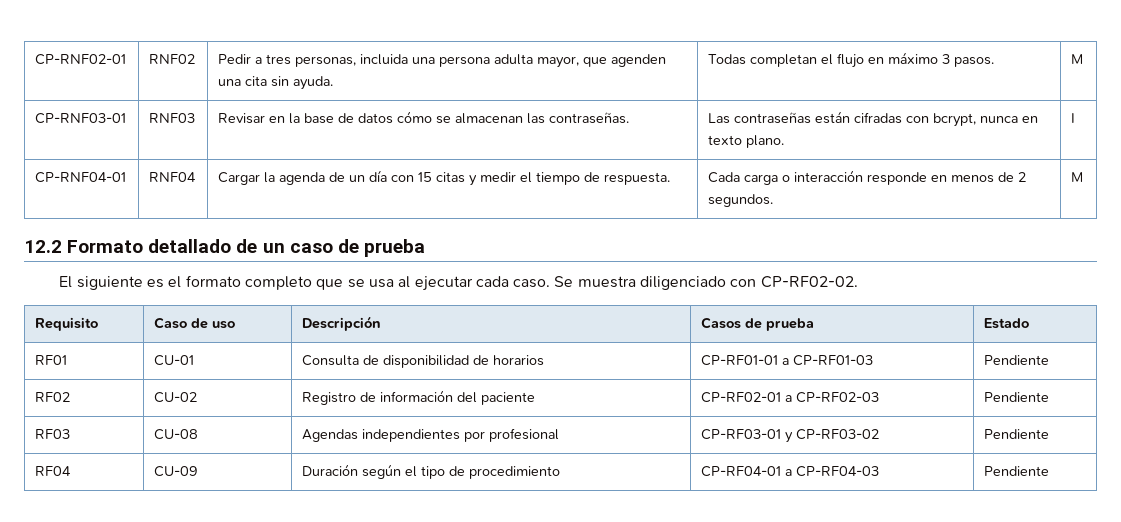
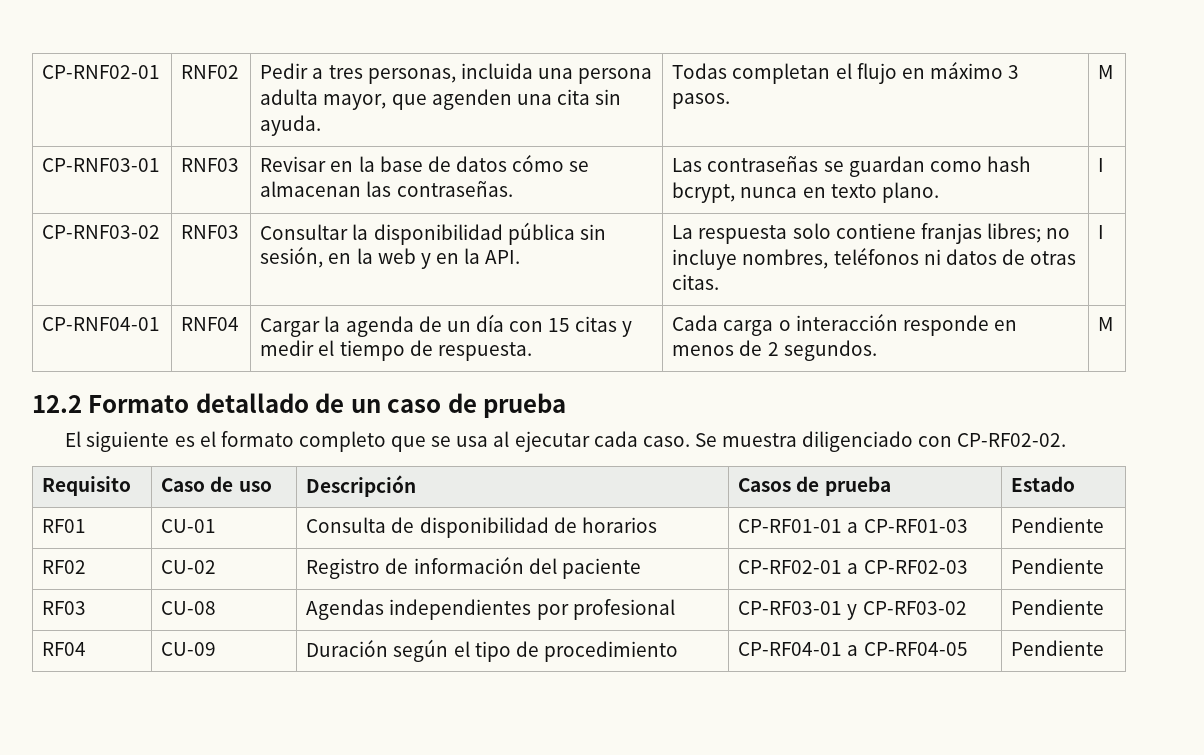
- CP-RNF03-01 | RNF03 | Revisar en la base de datos cómo se almacenan las contraseñas. | Las contraseñas están cifradas con bcrypt, nunca en texto plano. | I
+ CP-RNF03-01 | RNF03 | Revisar en la base de datos cómo se almacenan las contraseñas. | Las contraseñas se guardan como hash bcrypt, nunca en texto plano. | I
+ CP-RNF03-02 | RNF03 | Consultar la disponibilidad pública sin sesión, en la web y en la API. | La respuesta solo contiene franjas libres; no incluye nombres, teléfonos ni datos de otras citas. | I
- RF04 | CU-09 | Duración según el tipo de procedimiento | CP-RF04-01 a CP-RF04-03 | Pendiente
+ RF04 | CU-09 | Duración según el tipo de procedimiento | CP-RF04-01 a CP-RF04-05 | Pendiente

